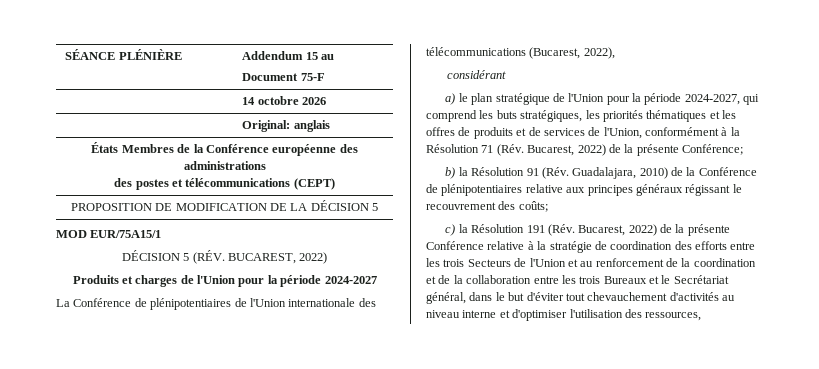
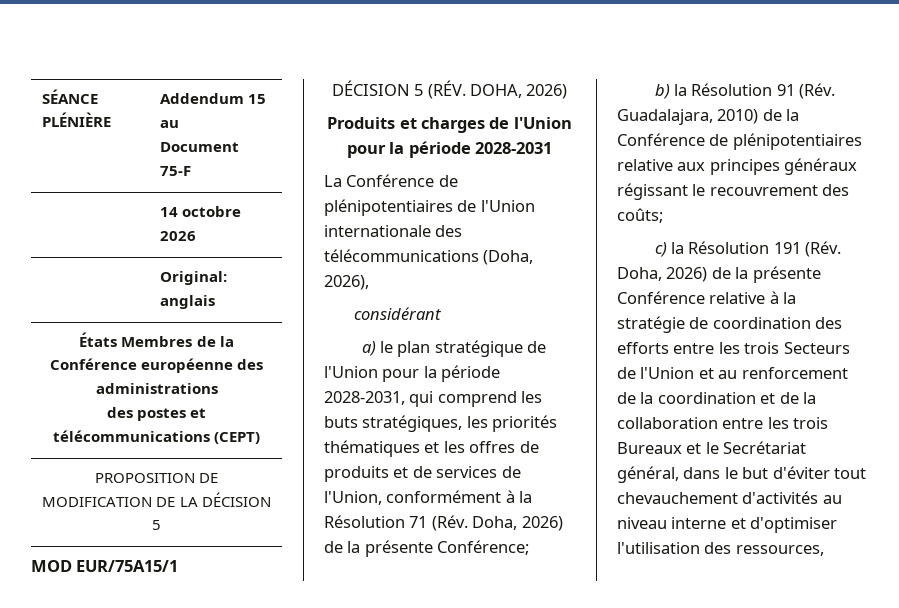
- DÉCISION 5 (RÉV. BUCAREST, 2022)
+ DÉCISION 5 (RÉV. DOHA, 2026)
- Produits et charges de l'Union pour la période 2024-2027
+ Produits et charges de l'Union pour la période 2028-2031
- La Conférence de plénipotentiaires de l'Union internationale des télécommunications (Bucarest, 2022),
+ La Conférence de plénipotentiaires de l'Union internationale des télécommunications (Doha, 2026),
- a) le plan stratégique de l'Union pour la période 2024-2027, qui comprend les buts stratégiques, les priorités thématiques et les offres de produits et de services de l'Union, conformément à la Résolution 71 (Rév. Bucarest, 2022) de la présente Conférence;
+ a) le plan stratégique de l'Union pour la période 2028-2031, qui comprend les buts stratégiques, les priorités thématiques et les offres de produits et de services de l'Union, conformément à la Résolution 71 (Rév. Doha, 2026) de la présente Conférence;
- c) la Résolution 191 (Rév. Bucarest, 2022) de la présente Conférence relative à la stratégie de coordination des efforts entre les trois Secteurs de l'Union et au renforcement de la coordination et de la collaboration entre les trois Bureaux et le Secrétariat général, dans le but d'éviter tout chevauchement d'activités au niveau interne et d'optimiser l'utilisation des ressources,
+ c) la Résolution 191 (Rév. Doha, 2026) de la présente Conférence relative à la stratégie de coordination des efforts entre les trois Secteurs de l'Union et au renforcement de la coordination et de la collaboration entre les trois Bureaux et le Secrétariat général, dans le but d'éviter tout chevauchement d'activités au niveau interne et d'optimiser l'utilisation des ressources,

